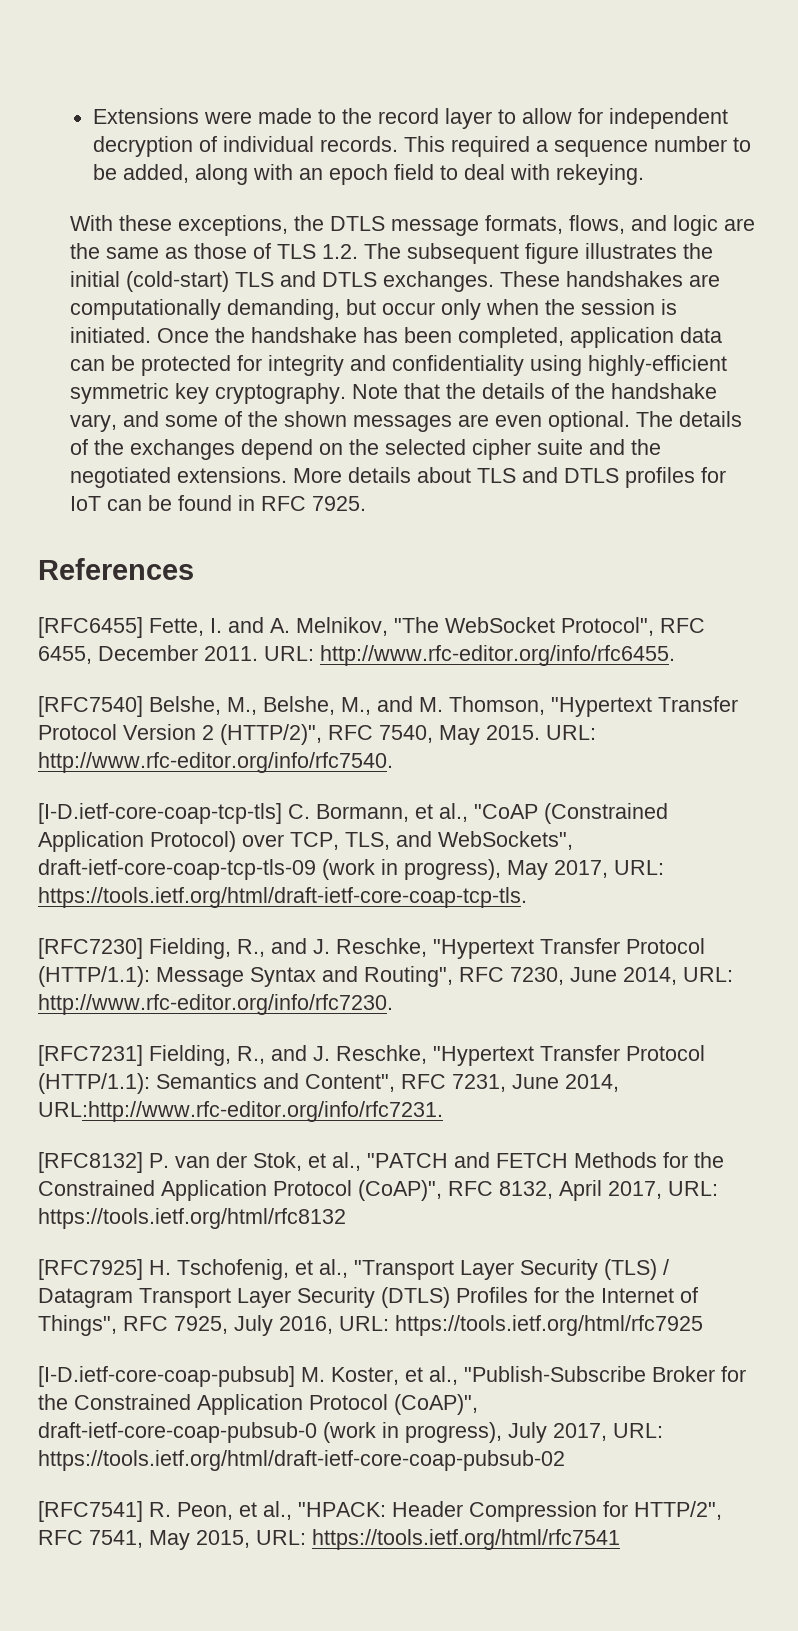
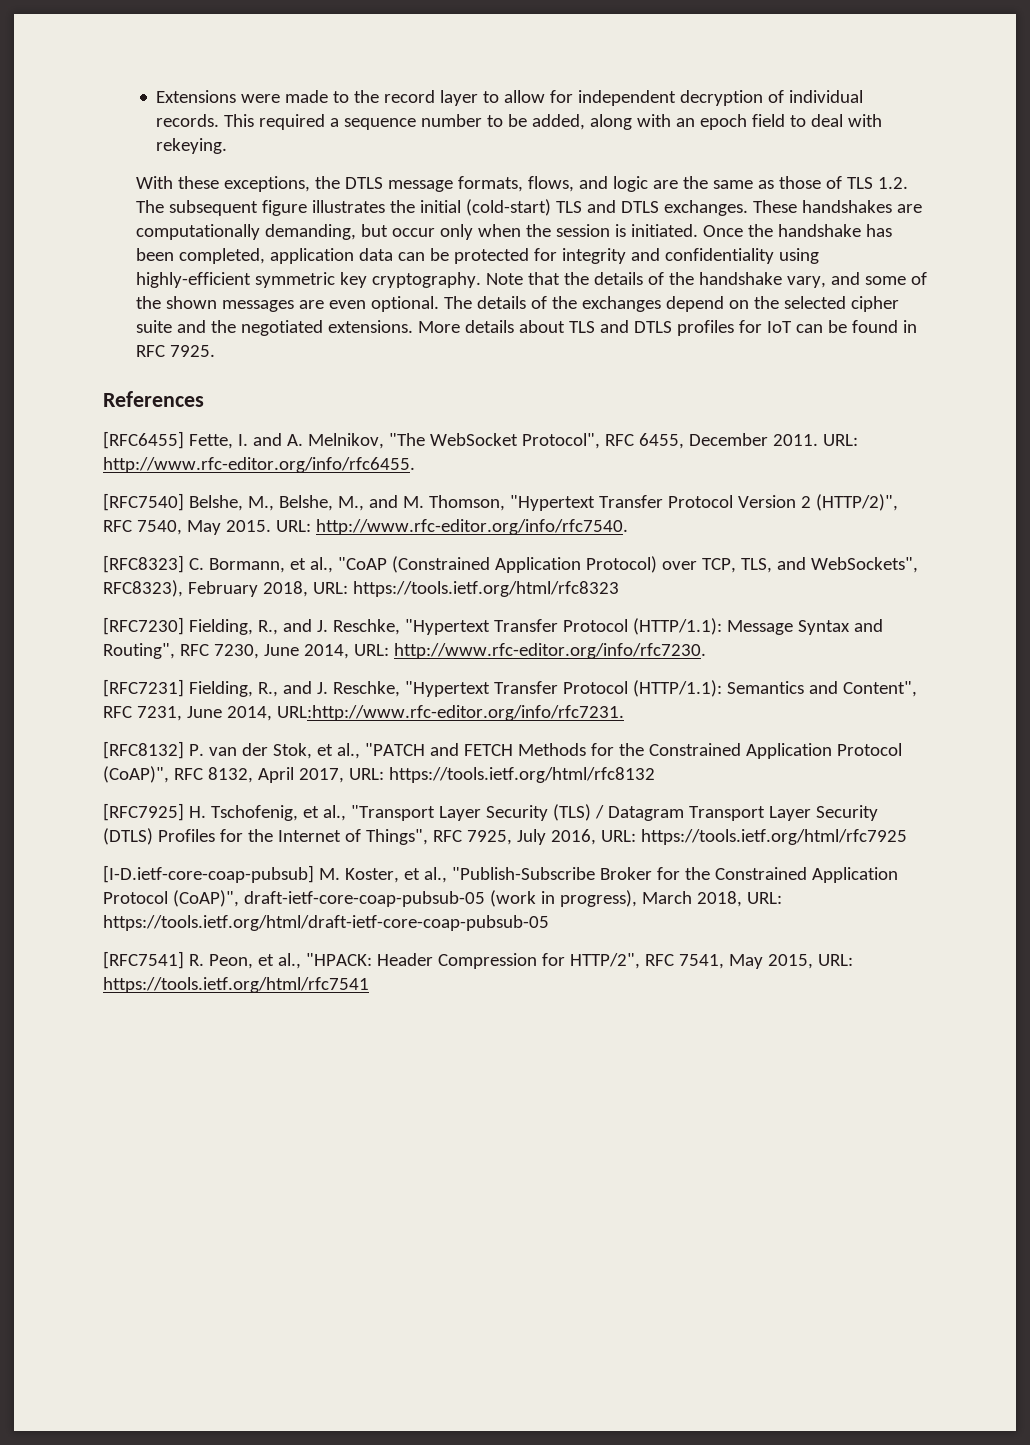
- [I-D.ietf-core-coap-tcp-tls] C. Bormann, et al., "CoAP (Constrained Application Protocol) over TCP, TLS, and WebSockets", draft-ietf-core-coap-tcp-tls-09 (work in progress), May 2017, URL: https://tools.ietf.org/html/draft-ietf-core-coap-tcp-tls.
+ [RFC8323] C. Bormann, et al., "CoAP (Constrained Application Protocol) over TCP, TLS, and WebSockets", RFC8323), February 2018, URL: https://tools.ietf.org/html/rfc8323
- [I-D.ietf-core-coap-pubsub] M. Koster, et al., "Publish-Subscribe Broker for the Constrained Application Protocol (CoAP)", draft-ietf-core-coap-pubsub-0 (work in progress), July 2017, URL: https://tools.ietf.org/html/draft-ietf-core-coap-pubsub-02
+ [I-D.ietf-core-coap-pubsub] M. Koster, et al., "Publish-Subscribe Broker for the Constrained Application Protocol (CoAP)", draft-ietf-core-coap-pubsub-05 (work in progress), March 2018, URL: https://tools.ietf.org/html/draft-ietf-core-coap-pubsub-05

